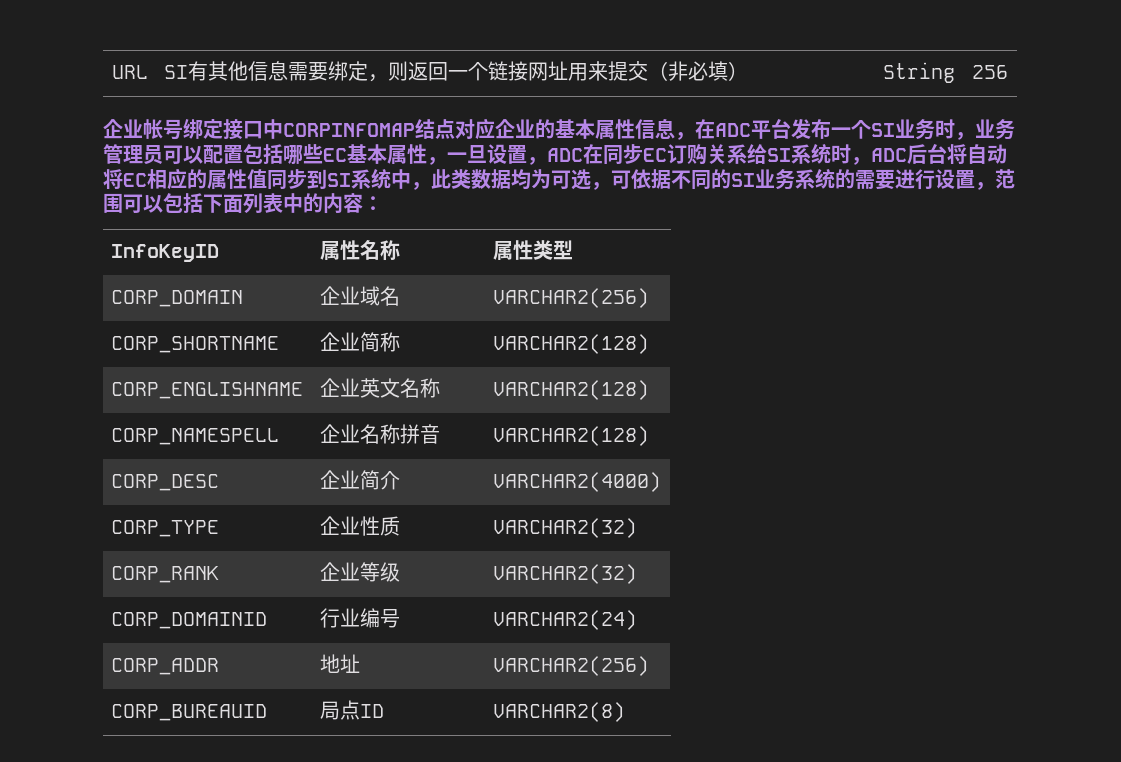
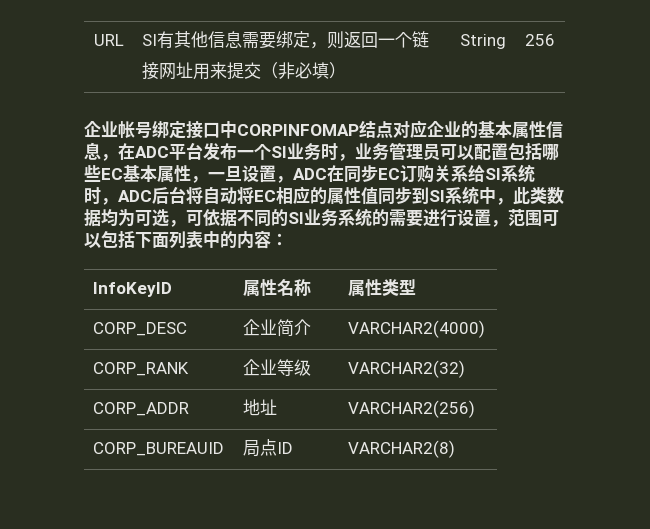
- CORP_DOMAIN | 企业域名 | VARCHAR2(256)
- CORP_SHORTNAME | 企业简称 | VARCHAR2(128)
- CORP_ENGLISHNAME | 企业英文名称 | VARCHAR2(128)
- CORP_NAMESPELL | 企业名称拼音 | VARCHAR2(128)
- CORP_TYPE | 企业性质 | VARCHAR2(32)
- CORP_DOMAINID | 行业编号 | VARCHAR2(24)

